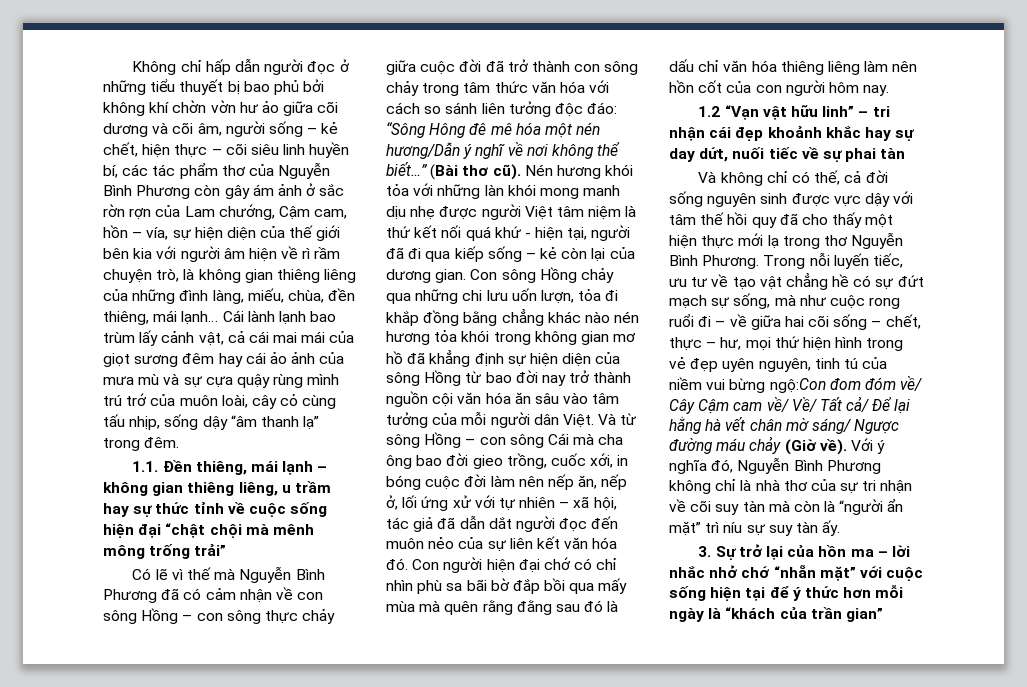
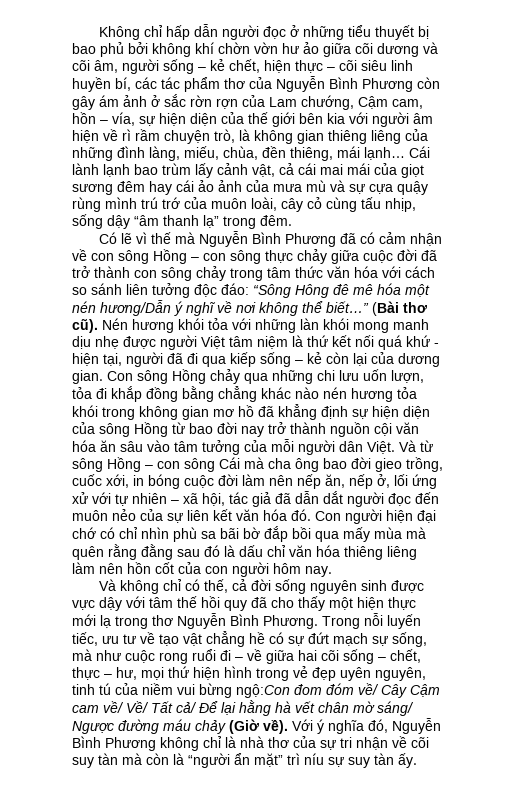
- 1.1. Đền thiêng, mái lạnh – không gian thiêng liêng, u trầm hay sự thức tỉnh về cuộc sống hiện đại “chật chội mà mênh mông trống trải”
- 1.2 “Vạn vật hữu linh” – tri nhận cái đẹp khoảnh khắc hay sự day dứt, nuối tiếc về sự phai tàn
- 3. Sự trở lại của hồn ma – lời nhắc nhở chớ “nhẵn mặt” với cuộc sống hiện tại để ý thức hơn mỗi ngày là “khách của trần gian”

